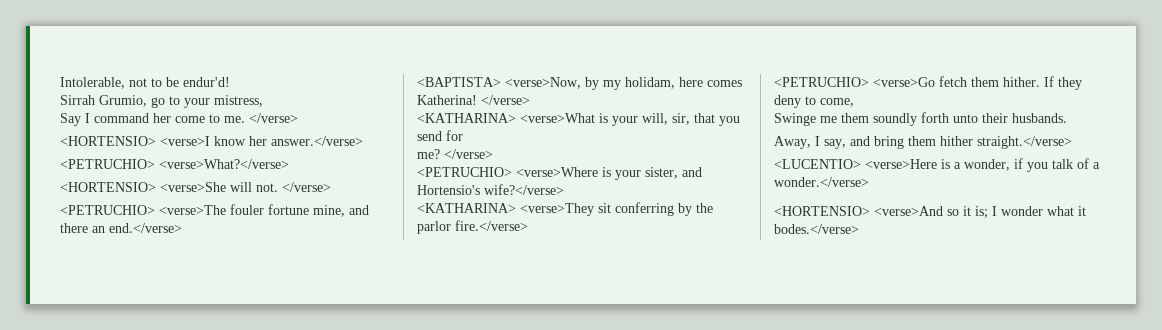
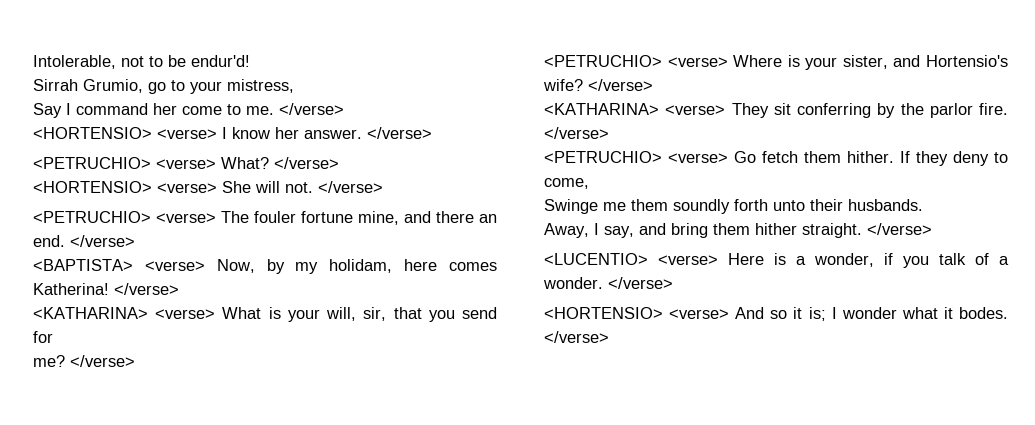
- <HORTENSIO> <verse>I know her answer.</verse>
- <PETRUCHIO> <verse>What?</verse>
- <HORTENSIO> <verse>She will not.
+ <HORTENSIO> <verse> I know her answer. </verse>
+ <PETRUCHIO> <verse> What? </verse>
+ <HORTENSIO> <verse> She will not.
- <PETRUCHIO> <verse>The fouler fortune mine, and there an end.</verse>
+ <PETRUCHIO> <verse> The fouler fortune mine, and there an end. </verse>
- <BAPTISTA> <verse>Now, by my holidam, here comes Katherina!
+ <BAPTISTA> <verse> Now, by my holidam, here comes Katherina!
- <KATHARINA> <verse>What is your will, sir, that you send for
+ <KATHARINA> <verse> What is your will, sir, that you send for
- <PETRUCHIO> <verse>Where is your sister, and Hortensio's wife?</verse>
- <KATHARINA> <verse>They sit conferring by the parlor fire.</verse>
- <PETRUCHIO> <verse>Go fetch them hither.
+ <PETRUCHIO> <verse> Where is your sister, and Hortensio's wife? </verse>
+ <KATHARINA> <verse> They sit conferring by the parlor fire. </verse>
+ <PETRUCHIO> <verse> Go fetch them hither.
- Away, I say, and bring them hither straight.</verse>
+ Away, I say, and bring them hither straight. </verse>
- <LUCENTIO> <verse>Here is a wonder, if you talk of a wonder.</verse>
- <HORTENSIO> <verse>And so it is; I wonder what it bodes.</verse>
+ <LUCENTIO> <verse> Here is a wonder, if you talk of a wonder. </verse>
+ <HORTENSIO> <verse> And so it is; I wonder what it bodes. </verse>

